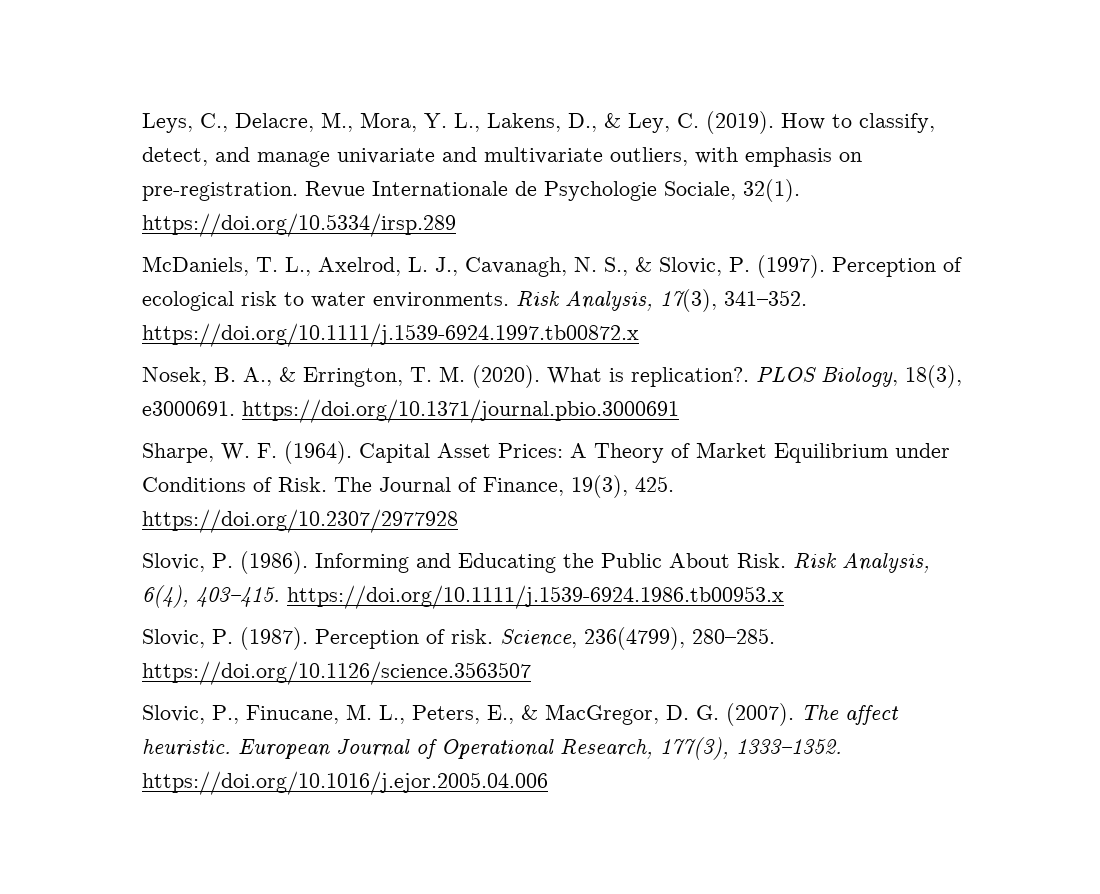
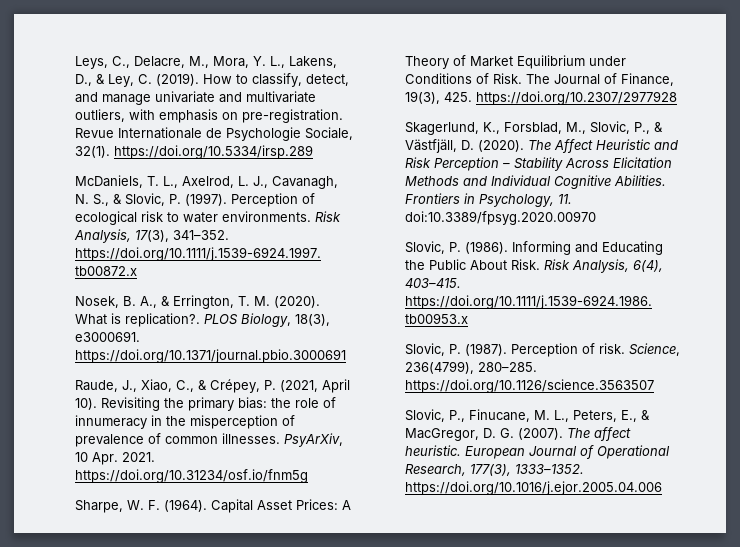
+ Raude, J., Xiao, C., & Crépey, P. (2021, April 10). Revisiting the primary bias: the role of innumeracy in the misperception of prevalence of common illnesses. PsyArXiv, 10 Apr. 2021. https://doi.org/10.31234/osf.io/fnm5g
+ Skagerlund, K., Forsblad, M., Slovic, P., & Västfjäll, D. (2020). The Affect Heuristic and Risk Perception – Stability Across Elicitation Methods and Individual Cognitive Abilities. Frontiers in Psychology, 11. doi:10.3389/fpsyg.2020.00970

